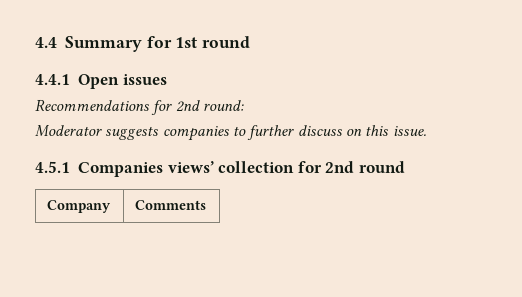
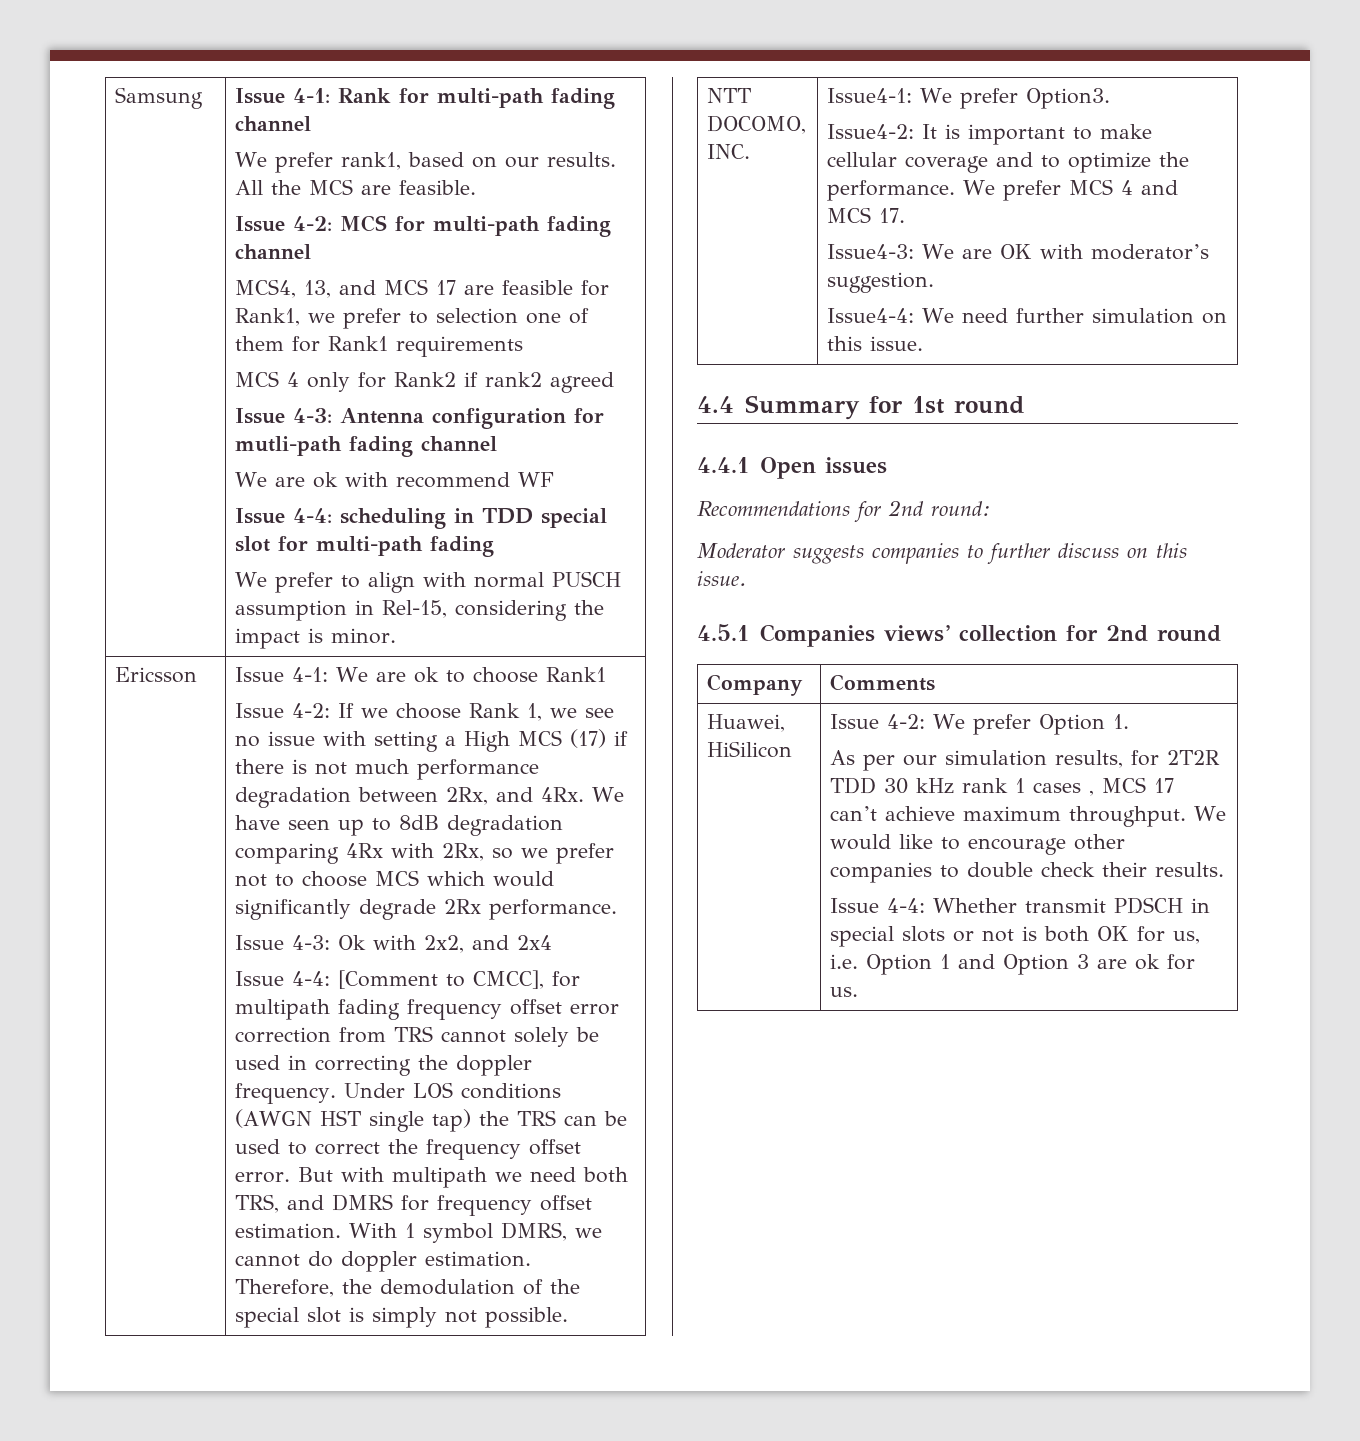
+ Samsung | Issue 4-1: Rank for multi-path fading channel
+ We prefer rank1, based on our results. All the MCS are feasible.
+ Issue 4-2: MCS for multi-path fading channel
+ MCS4, 13, and MCS 17 are feasible for Rank1, we prefer to selection one of them for Rank1 requirements
+ MCS 4 only for Rank2 if rank2 agreed
+ Issue 4-3: Antenna configuration for mutli-path fading channel
+ We are ok with recommend WF
+ Issue 4-4: scheduling in TDD special slot for multi-path fading
+ We prefer to align with normal PUSCH assumption in Rel-15, considering the impact is minor.
+ Ericsson | Issue 4-1: We are ok to choose Rank1
+ Issue 4-2: If we choose Rank 1, we see no issue with setting a High MCS (17) if there is not much performance degradation between 2Rx, and 4Rx. We have seen up to 8dB degradation comparing 4Rx with 2Rx, so we prefer not to choose MCS which would significantly degrade 2Rx performance.
+ Issue 4-3: Ok with 2x2, and 2x4
+ Issue 4-4: [Comment to CMCC], for multipath fading frequency offset error correction from TRS cannot solely be used in correcting the doppler frequency. Under LOS conditions (AWGN HST single tap) the TRS can be used to correct the frequency offset error. But with multipath we need both TRS, and DMRS for frequency offset estimation. With 1 symbol DMRS, we cannot do doppler estimation. Therefore, the demodulation of the special slot is simply not possible.
+ NTT DOCOMO, INC. | Issue4-1: We prefer Option3.
+ Issue4-2: It is important to make cellular coverage and to optimize the performance. We prefer MCS 4 and MCS 17.
+ Issue4-3: We are OK with moderator’s suggestion.
+ Issue4-4: We need further simulation on this issue.
+ Huawei, HiSilicon | Issue 4-2: We prefer Option 1.
+ As per our simulation results, for 2T2R TDD 30 kHz rank 1 cases , MCS 17 can’t achieve maximum throughput. We would like to encourage other companies to double check their results.
+ Issue 4-4: Whether transmit PDSCH in special slots or not is both OK for us, i.e. Option 1 and Option 3 are ok for us.

